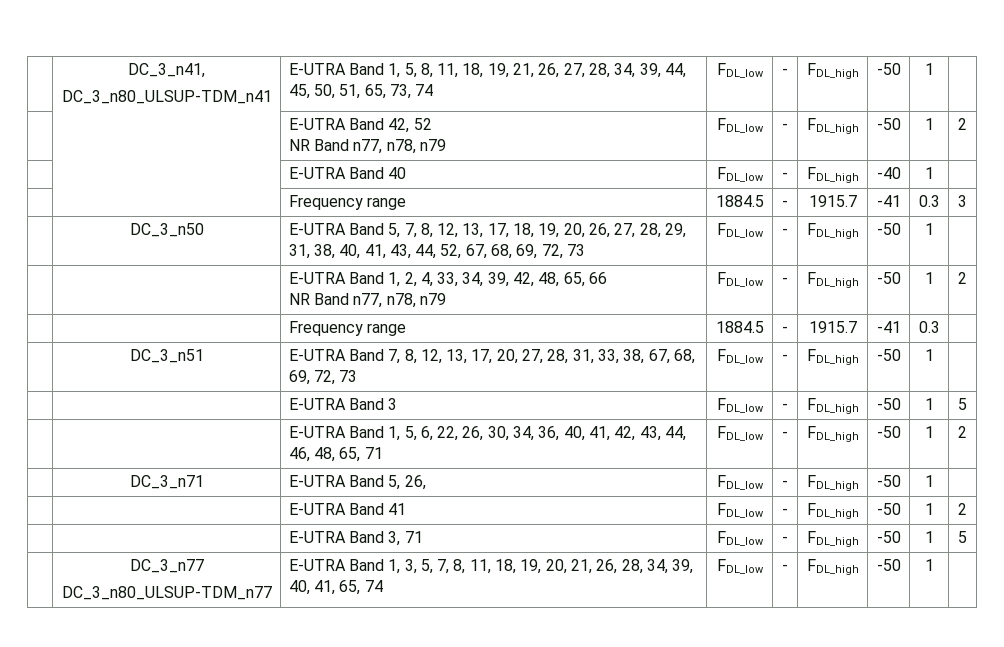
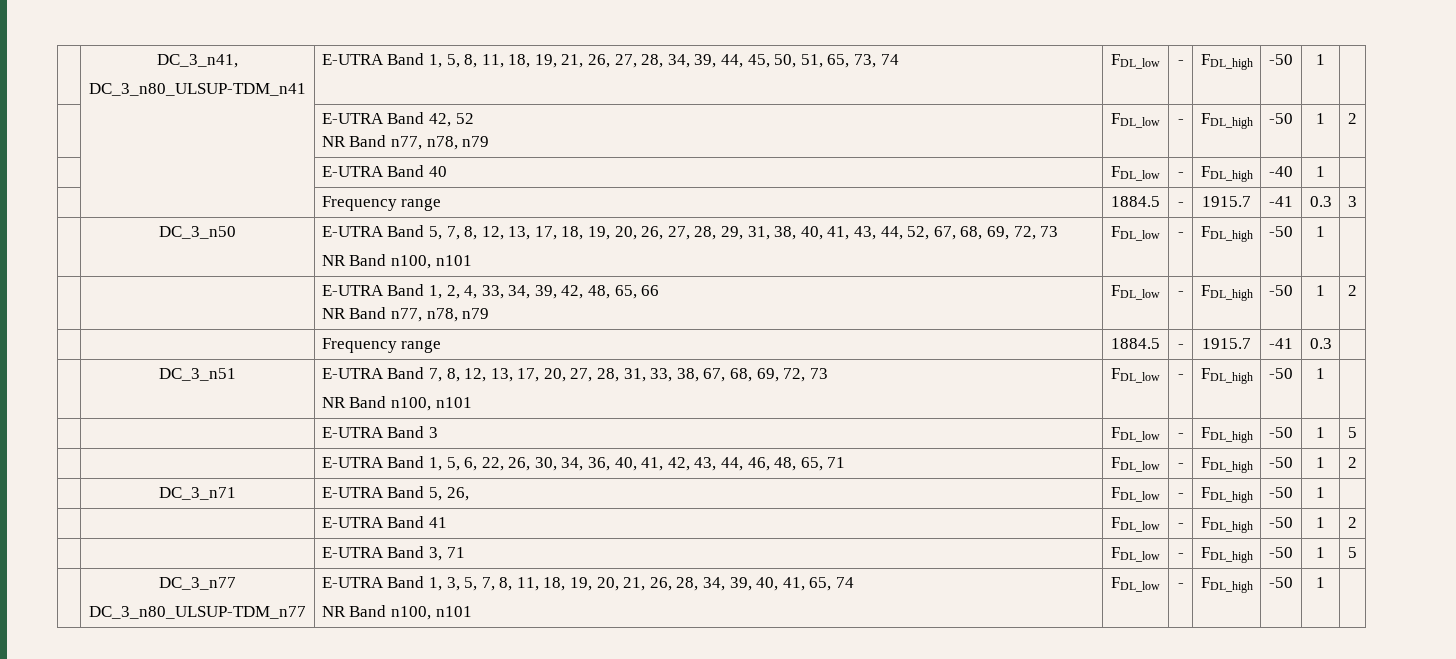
- | DC_3_n50 | E-UTRA Band 5, 7, 8, 12, 13, 17, 18, 19, 20, 26, 27, 28, 29, 31, 38, 40, 41, 43, 44, 52, 67, 68, 69, 72, 73 | FDL_low | - | FDL_high | -50 | 1 |
+ | DC_3_n50 | E-UTRA Band 5, 7, 8, 12, 13, 17, 18, 19, 20, 26, 27, 28, 29, 31, 38, 40, 41, 43, 44, 52, 67, 68, 69, 72, 73
+ NR Band n100, n101 | FDL_low | - | FDL_high | -50 | 1 |
- | DC_3_n51 | E-UTRA Band 7, 8, 12, 13, 17, 20, 27, 28, 31, 33, 38, 67, 68, 69, 72, 73 | FDL_low | - | FDL_high | -50 | 1 |
+ | DC_3_n51 | E-UTRA Band 7, 8, 12, 13, 17, 20, 27, 28, 31, 33, 38, 67, 68, 69, 72, 73
+ NR Band n100, n101 | FDL_low | - | FDL_high | -50 | 1 |
  | DC_3_n77
- DC_3_n80_ULSUP-TDM_n77 | E-UTRA Band 1, 3, 5, 7, 8, 11, 18, 19, 20, 21, 26, 28, 34, 39, 40, 41, 65, 74 | FDL_low | - | FDL_high | -50 | 1 |
+ DC_3_n80_ULSUP-TDM_n77 | E-UTRA Band 1, 3, 5, 7, 8, 11, 18, 19, 20, 21, 26, 28, 34, 39, 40, 41, 65, 74
+ NR Band n100, n101 | FDL_low | - | FDL_high | -50 | 1 |

